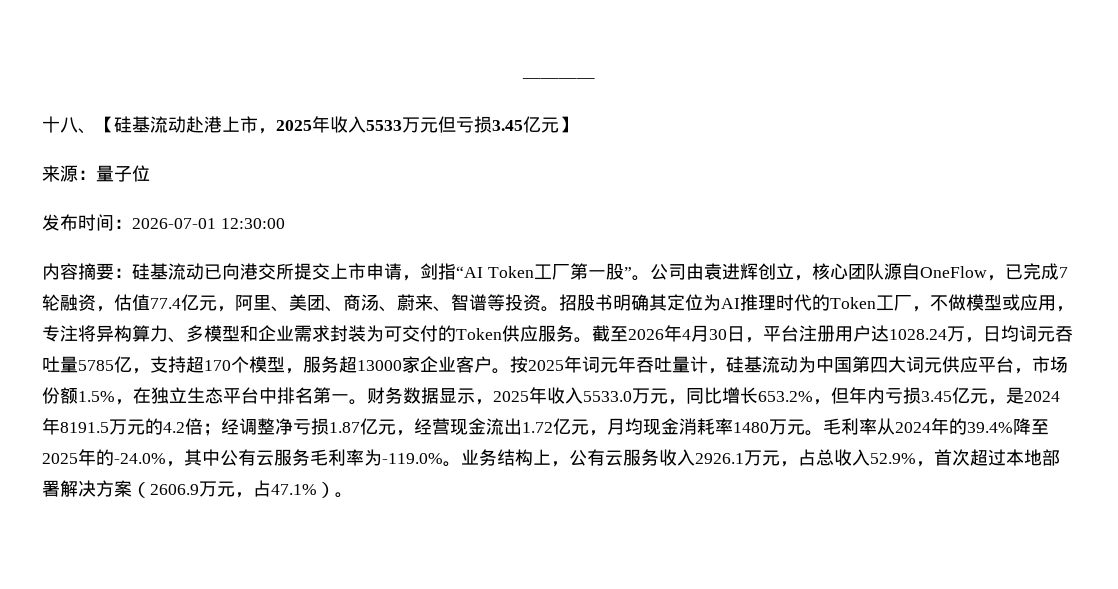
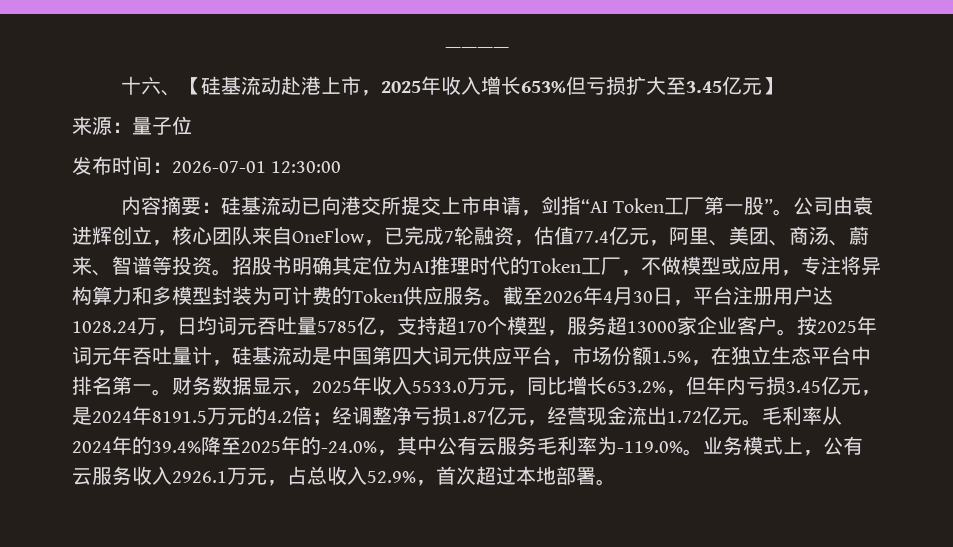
- 十八、【硅基流动赴港上市，2025年收入5533万元但亏损3.45亿元】
+ 十六、【硅基流动赴港上市，2025年收入增长653%但亏损扩大至3.45亿元】
- 公司由袁进辉创立，核心团队源自OneFlow，已完成7轮融资，估值77.4亿元，阿里、美团、商汤、蔚来、智谱等投资。
+ 公司由袁进辉创立，核心团队来自OneFlow，已完成7轮融资，估值77.4亿元，阿里、美团、商汤、蔚来、智谱等投资。
- 招股书明确其定位为AI推理时代的Token工厂，不做模型或应用，专注将异构算力、多模型和企业需求封装为可交付的Token供应服务。
+ 招股书明确其定位为AI推理时代的Token工厂，不做模型或应用，专注将异构算力和多模型封装为可计费的Token供应服务。
- 按2025年词元年吞吐量计，硅基流动为中国第四大词元供应平台，市场份额1.5%，在独立生态平台中排名第一。
+ 按2025年词元年吞吐量计，硅基流动是中国第四大词元供应平台，市场份额1.5%，在独立生态平台中排名第一。
- 财务数据显示，2025年收入5533.0万元，同比增长653.2%，但年内亏损3.45亿元，是2024年8191.5万元的4.2倍；经调整净亏损1.87亿元，经营现金流出1.72亿元，月均现金消耗率1480万元。
+ 财务数据显示，2025年收入5533.0万元，同比增长653.2%，但年内亏损3.45亿元，是2024年8191.5万元的4.2倍；经调整净亏损1.87亿元，经营现金流出1.72亿元。
- 业务结构上，公有云服务收入2926.1万元，占总收入52.9%，首次超过本地部署解决方案（2606.9万元，占47.1%）。
+ 业务模式上，公有云服务收入2926.1万元，占总收入52.9%，首次超过本地部署。

